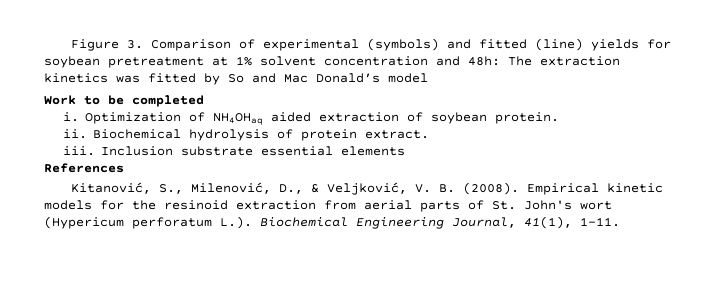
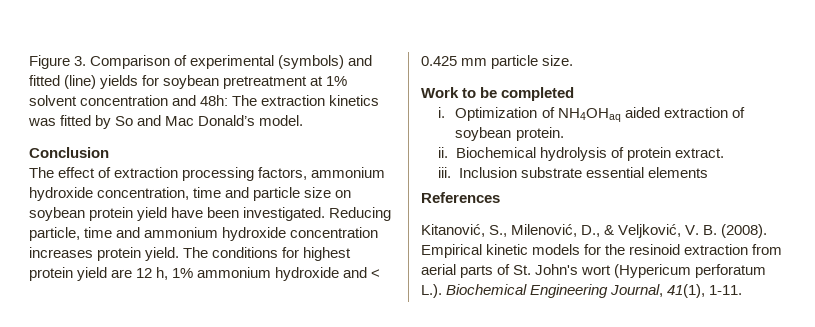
- Figure 3. Comparison of experimental (symbols) and fitted (line) yields for soybean pretreatment at 1% solvent concentration and 48h: The extraction kinetics was fitted by So and Mac Donald’s model
+ Figure 3. Comparison of experimental (symbols) and fitted (line) yields for soybean pretreatment at 1% solvent concentration and 48h: The extraction kinetics was fitted by So and Mac Donald’s model.
+ Conclusion
+ The effect of extraction processing factors, ammonium hydroxide concentration, time and particle size on soybean protein yield have been investigated. Reducing particle, time and ammonium hydroxide concentration increases protein yield. The conditions for highest protein yield are 12 h, 1% ammonium hydroxide and < 0.425 mm particle size.

